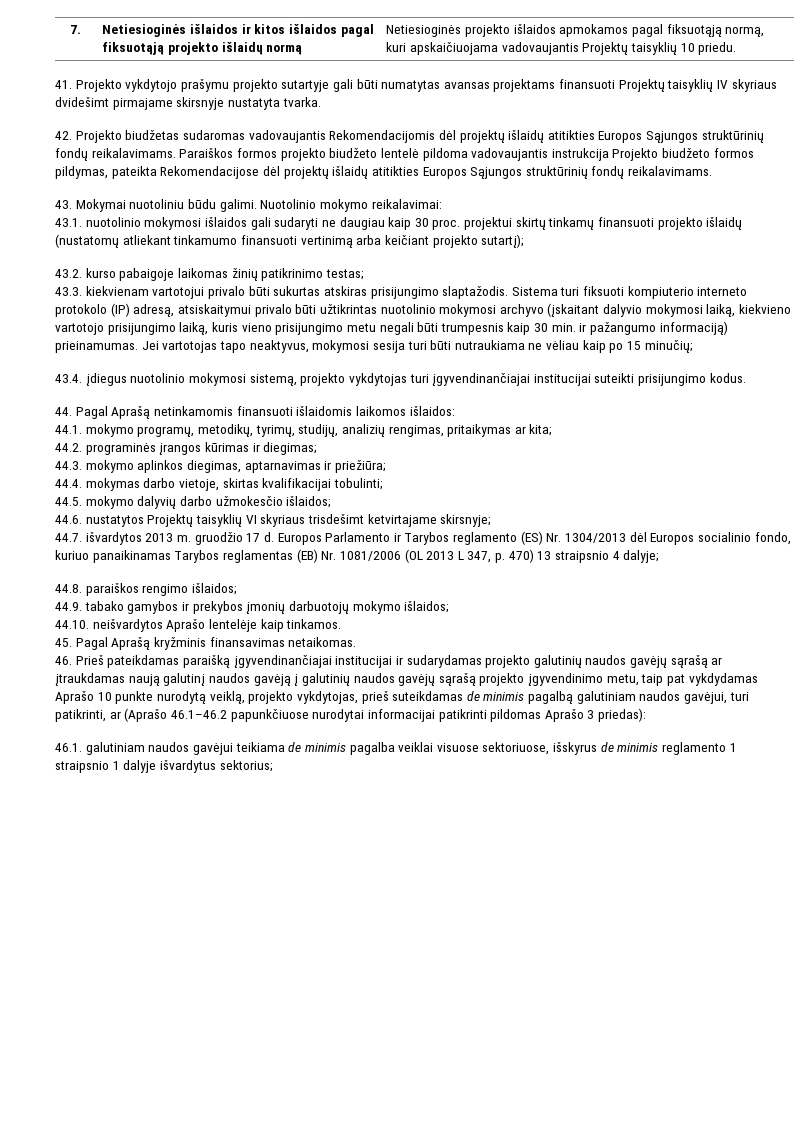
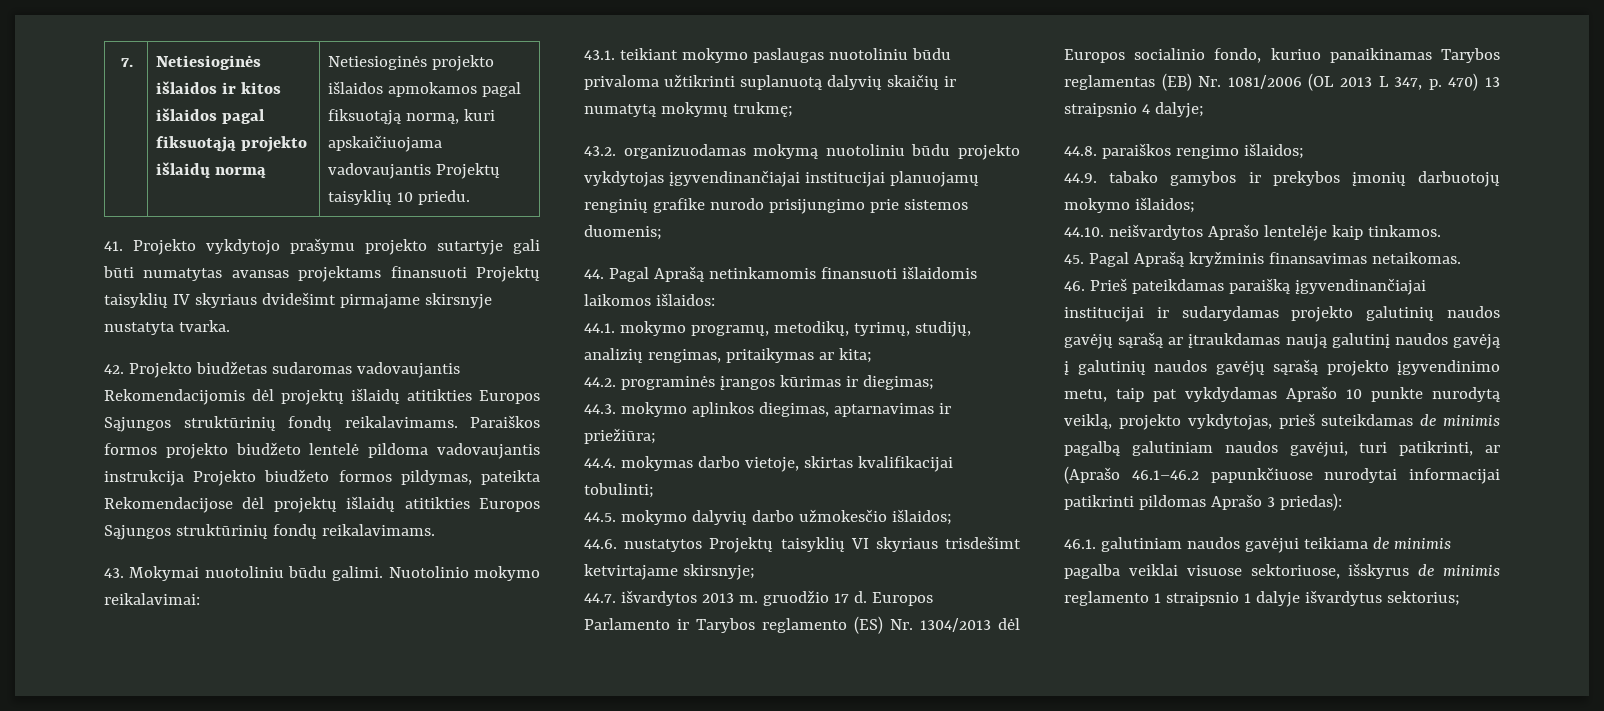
- 43.1. nuotolinio mokymosi išlaidos gali sudaryti ne daugiau kaip 30 proc. projektui skirtų tinkamų finansuoti projekto išlaidų (nustatomų atliekant tinkamumo finansuoti vertinimą arba keičiant projekto sutartį);
- 43.2. kurso pabaigoje laikomas žinių patikrinimo testas;
- 43.3. kiekvienam vartotojui privalo būti sukurtas atskiras prisijungimo slaptažodis. Sistema turi fiksuoti kompiuterio interneto protokolo (IP) adresą, atsiskaitymui privalo būti užtikrintas nuotolinio mokymosi archyvo (įskaitant dalyvio mokymosi laiką, kiekvieno vartotojo prisijungimo laiką, kuris vieno prisijungimo metu negali būti trumpesnis kaip 30 min. ir pažangumo informaciją) prieinamumas. Jei vartotojas tapo neaktyvus, mokymosi sesija turi būti nutraukiama ne vėliau kaip po 15 minučių;
- 43.4. įdiegus nuotolinio mokymosi sistemą, projekto vykdytojas turi įgyvendinančiajai institucijai suteikti prisijungimo kodus.
+ 43.1. teikiant mokymo paslaugas nuotoliniu būdu privaloma užtikrinti suplanuotą dalyvių skaičių ir numatytą mokymų trukmę;
+ 43.2. organizuodamas mokymą nuotoliniu būdu projekto vykdytojas įgyvendinančiajai institucijai planuojamų renginių grafike nurodo prisijungimo prie sistemos duomenis;

